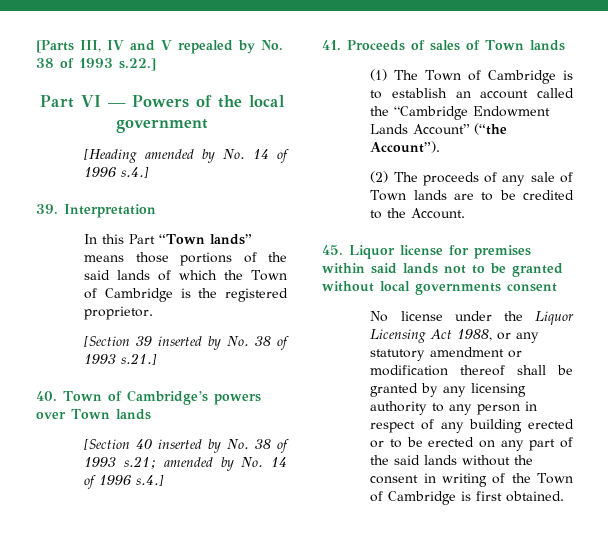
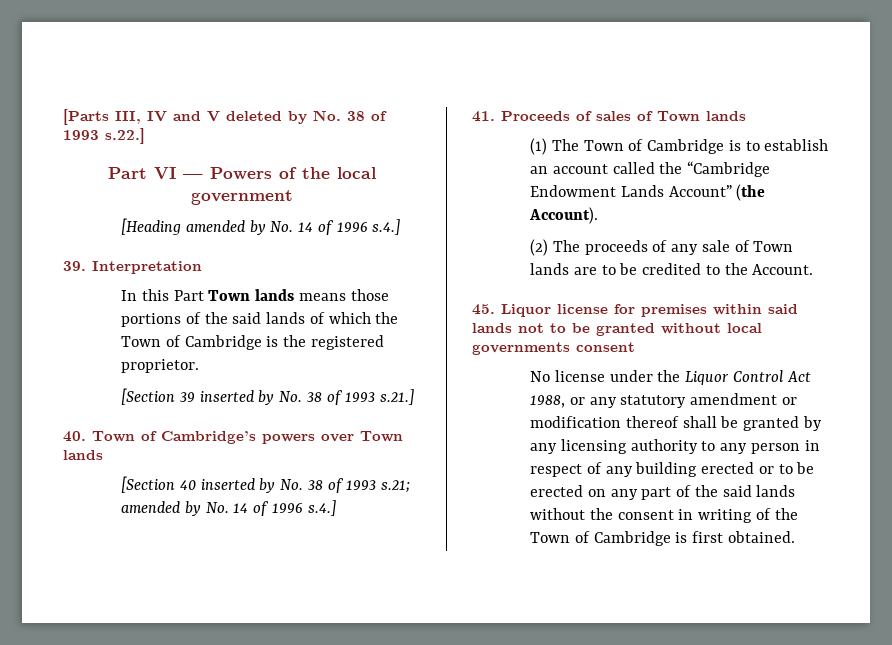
- [Parts III, IV and V repealed by No. 38 of 1993 s.22.]
+ [Parts III, IV and V deleted by No. 38 of 1993 s.22.]
- In this Part “Town lands” means those portions of the said lands of which the Town of Cambridge is the registered proprietor.
+ In this Part Town lands means those portions of the said lands of which the Town of Cambridge is the registered proprietor.
- (1) The Town of Cambridge is to establish an account called the “Cambridge Endowment Lands Account” (“the Account”).
+ (1) The Town of Cambridge is to establish an account called the “Cambridge Endowment Lands Account” (the Account).
- No license under the Liquor Licensing Act 1988, or any statutory amendment or modification thereof shall be granted by any licensing authority to any person in respect of any building erected or to be erected on any part of the said lands without the consent in writing of the Town of Cambridge is first obtained.
+ No license under the Liquor Control Act 1988, or any statutory amendment or modification thereof shall be granted by any licensing authority to any person in respect of any building erected or to be erected on any part of the said lands without the consent in writing of the Town of Cambridge is first obtained.

